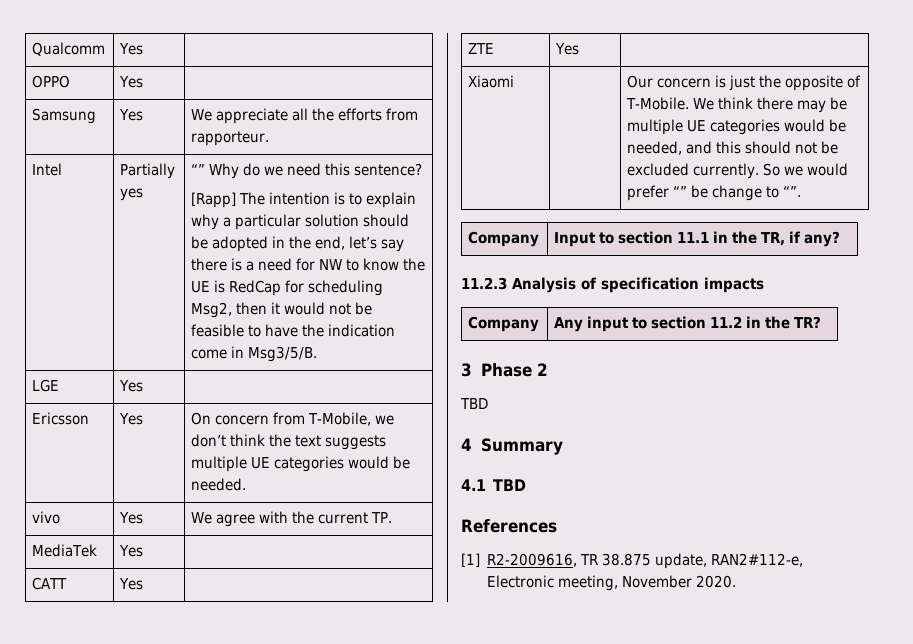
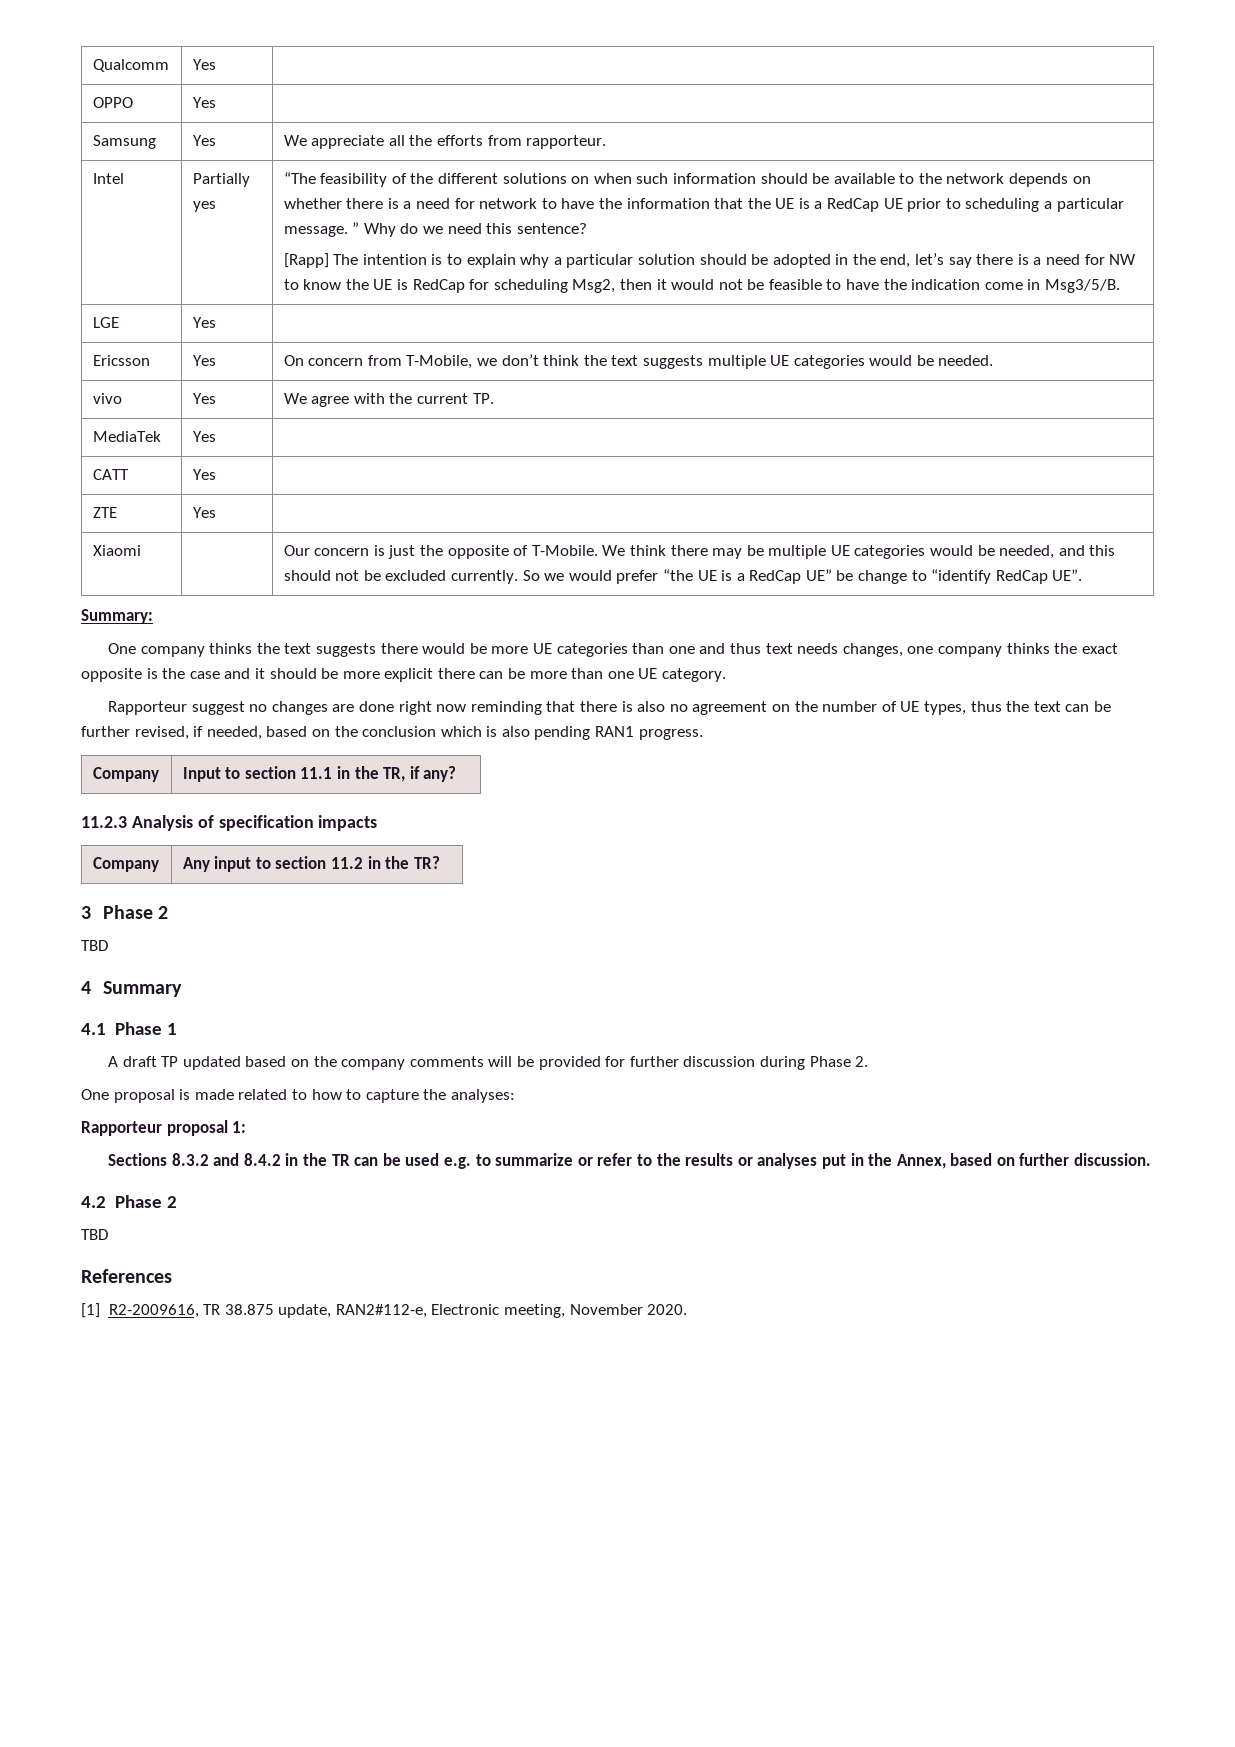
- “” Why do we need this sentence?
+ “The feasibility of the different solutions on when such information should be available to the network depends on whether there is a need for network to have the information that the UE is a RedCap UE prior to scheduling a particular message. ” Why do we need this sentence?
- So we would prefer “” be change to “”.
+ So we would prefer “the UE is a RedCap UE” be change to “identify RedCap UE”.
+ Summary:
+ One company thinks the text suggests there would be more UE categories than one and thus text needs changes, one company thinks the exact opposite is the case and it should be more explicit there can be more than one UE category.
+ Rapporteur suggest no changes are done right now reminding that there is also no agreement on the number of UE types, thus the text can be further revised, if needed, based on the conclusion which is also pending RAN1 progress.
- 4.1 TBD
+ 4.1 Phase 1
+ A draft TP updated based on the company comments will be provided for further discussion during Phase 2.
+ One proposal is made related to how to capture the analyses:
+ Rapporteur proposal 1:
+ Sections 8.3.2 and 8.4.2 in the TR can be used e.g. to summarize or refer to the results or analyses put in the Annex, based on further discussion.
+ 4.2 Phase 2
+ TBD

